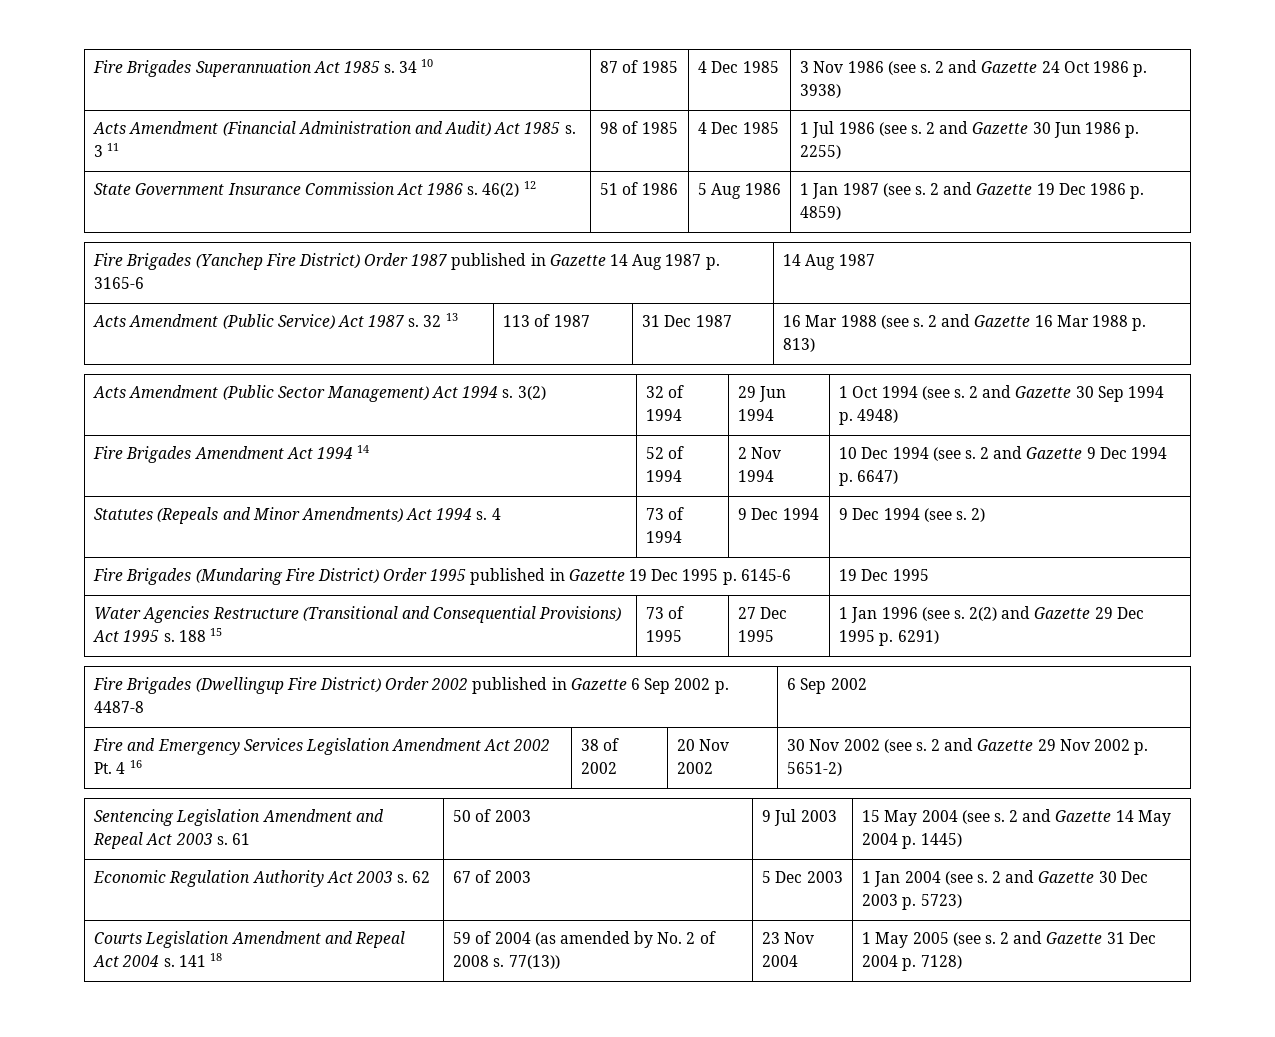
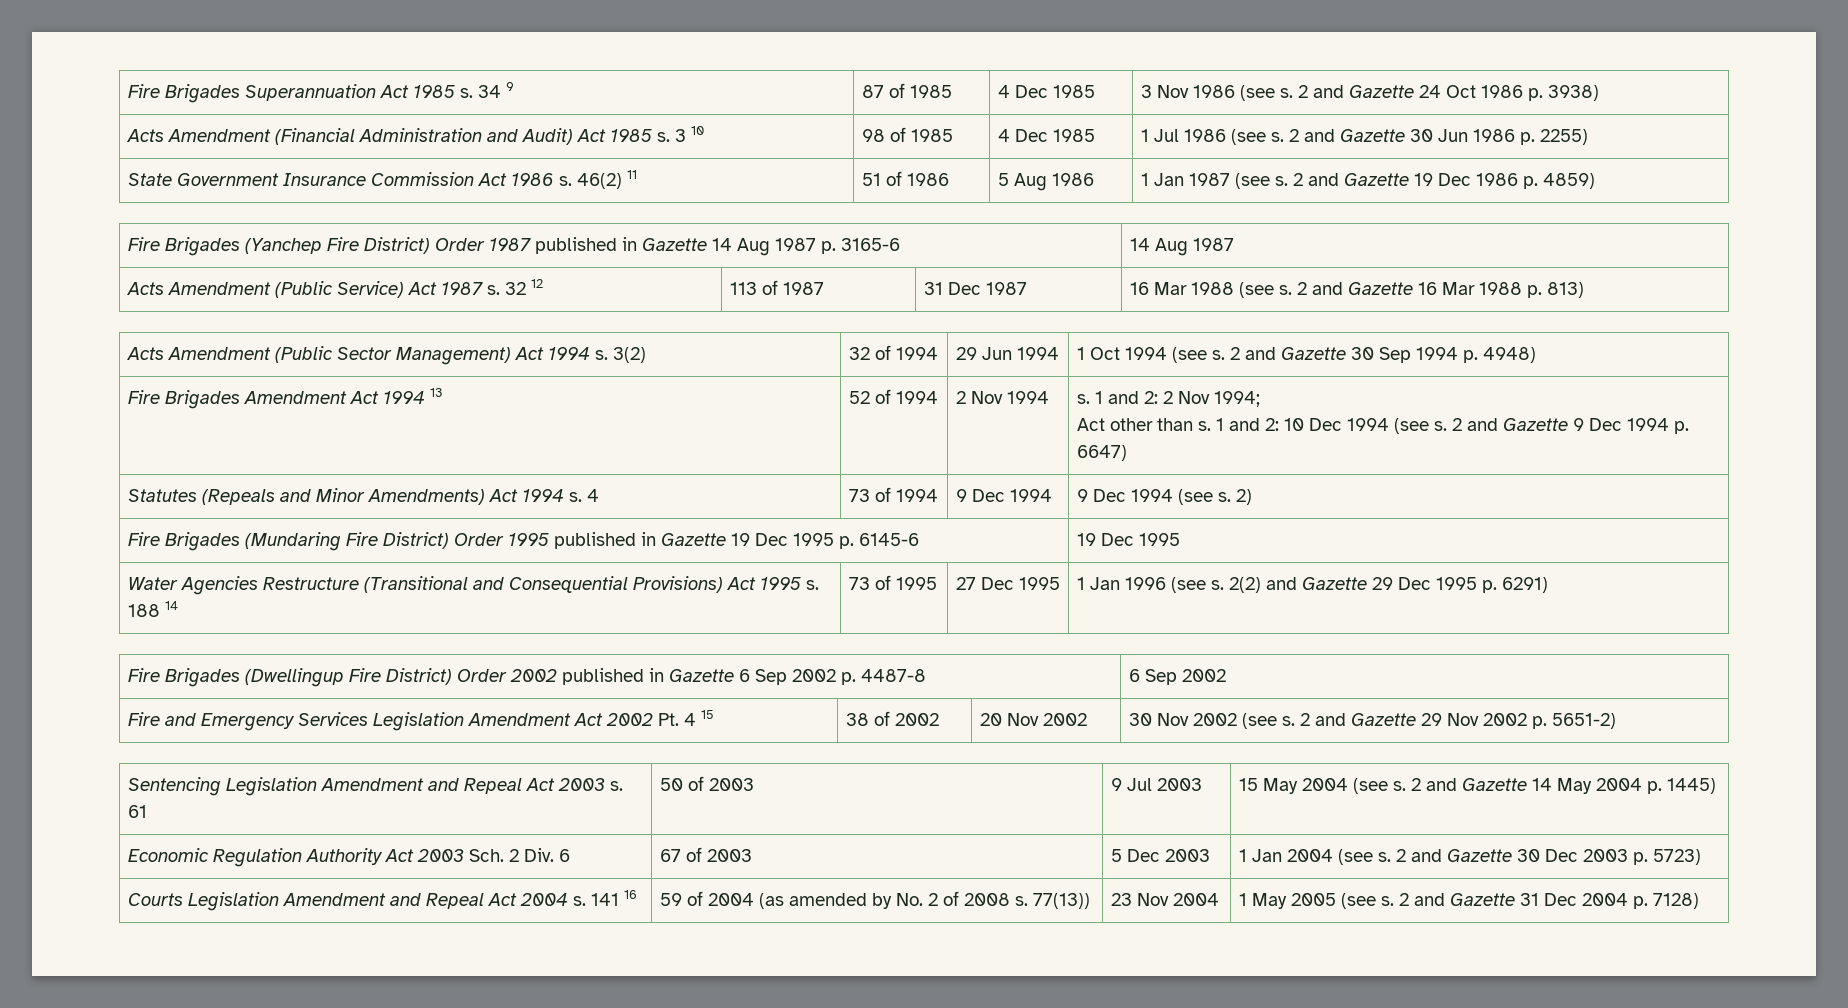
- Fire Brigades Superannuation Act 1985 s. 34 10 | 87 of 1985 | 4 Dec 1985 | 3 Nov 1986 (see s. 2 and Gazette 24 Oct 1986 p. 3938)
+ Fire Brigades Superannuation Act 1985 s. 34 9 | 87 of 1985 | 4 Dec 1985 | 3 Nov 1986 (see s. 2 and Gazette 24 Oct 1986 p. 3938)
- Acts Amendment (Financial Administration and Audit) Act 1985 s. 3 11 | 98 of 1985 | 4 Dec 1985 | 1 Jul 1986 (see s. 2 and Gazette 30 Jun 1986 p. 2255)
+ Acts Amendment (Financial Administration and Audit) Act 1985 s. 3 10 | 98 of 1985 | 4 Dec 1985 | 1 Jul 1986 (see s. 2 and Gazette 30 Jun 1986 p. 2255)
- State Government Insurance Commission Act 1986 s. 46(2) 12 | 51 of 1986 | 5 Aug 1986 | 1 Jan 1987 (see s. 2 and Gazette 19 Dec 1986 p. 4859)
+ State Government Insurance Commission Act 1986 s. 46(2) 11 | 51 of 1986 | 5 Aug 1986 | 1 Jan 1987 (see s. 2 and Gazette 19 Dec 1986 p. 4859)
- Acts Amendment (Public Service) Act 1987 s. 32 13 | 113 of 1987 | 31 Dec 1987 | 16 Mar 1988 (see s. 2 and Gazette 16 Mar 1988 p. 813)
+ Acts Amendment (Public Service) Act 1987 s. 32 12 | 113 of 1987 | 31 Dec 1987 | 16 Mar 1988 (see s. 2 and Gazette 16 Mar 1988 p. 813)
- Fire Brigades Amendment Act 1994 14 | 52 of 1994 | 2 Nov 1994 | 10 Dec 1994 (see s. 2 and Gazette 9 Dec 1994 p. 6647)
+ Fire Brigades Amendment Act 1994 13 | 52 of 1994 | 2 Nov 1994 | s. 1 and 2: 2 Nov 1994;
+ Act other than s. 1 and 2: 10 Dec 1994 (see s. 2 and Gazette 9 Dec 1994 p. 6647)
- Water Agencies Restructure (Transitional and Consequential Provisions) Act 1995 s. 188 15 | 73 of 1995 | 27 Dec 1995 | 1 Jan 1996 (see s. 2(2) and Gazette 29 Dec 1995 p. 6291)
+ Water Agencies Restructure (Transitional and Consequential Provisions) Act 1995 s. 188 14 | 73 of 1995 | 27 Dec 1995 | 1 Jan 1996 (see s. 2(2) and Gazette 29 Dec 1995 p. 6291)
- Fire and Emergency Services Legislation Amendment Act 2002 Pt. 4 16 | 38 of 2002 | 20 Nov 2002 | 30 Nov 2002 (see s. 2 and Gazette 29 Nov 2002 p. 5651-2)
+ Fire and Emergency Services Legislation Amendment Act 2002 Pt. 4 15 | 38 of 2002 | 20 Nov 2002 | 30 Nov 2002 (see s. 2 and Gazette 29 Nov 2002 p. 5651-2)
- Economic Regulation Authority Act 2003 s. 62 | 67 of 2003 | 5 Dec 2003 | 1 Jan 2004 (see s. 2 and Gazette 30 Dec 2003 p. 5723)
+ Economic Regulation Authority Act 2003 Sch. 2 Div. 6 | 67 of 2003 | 5 Dec 2003 | 1 Jan 2004 (see s. 2 and Gazette 30 Dec 2003 p. 5723)
- Courts Legislation Amendment and Repeal Act 2004 s. 141 18 | 59 of 2004 (as amended by No. 2 of 2008 s. 77(13)) | 23 Nov 2004 | 1 May 2005 (see s. 2 and Gazette 31 Dec 2004 p. 7128)
+ Courts Legislation Amendment and Repeal Act 2004 s. 141 16 | 59 of 2004 (as amended by No. 2 of 2008 s. 77(13)) | 23 Nov 2004 | 1 May 2005 (see s. 2 and Gazette 31 Dec 2004 p. 7128)

